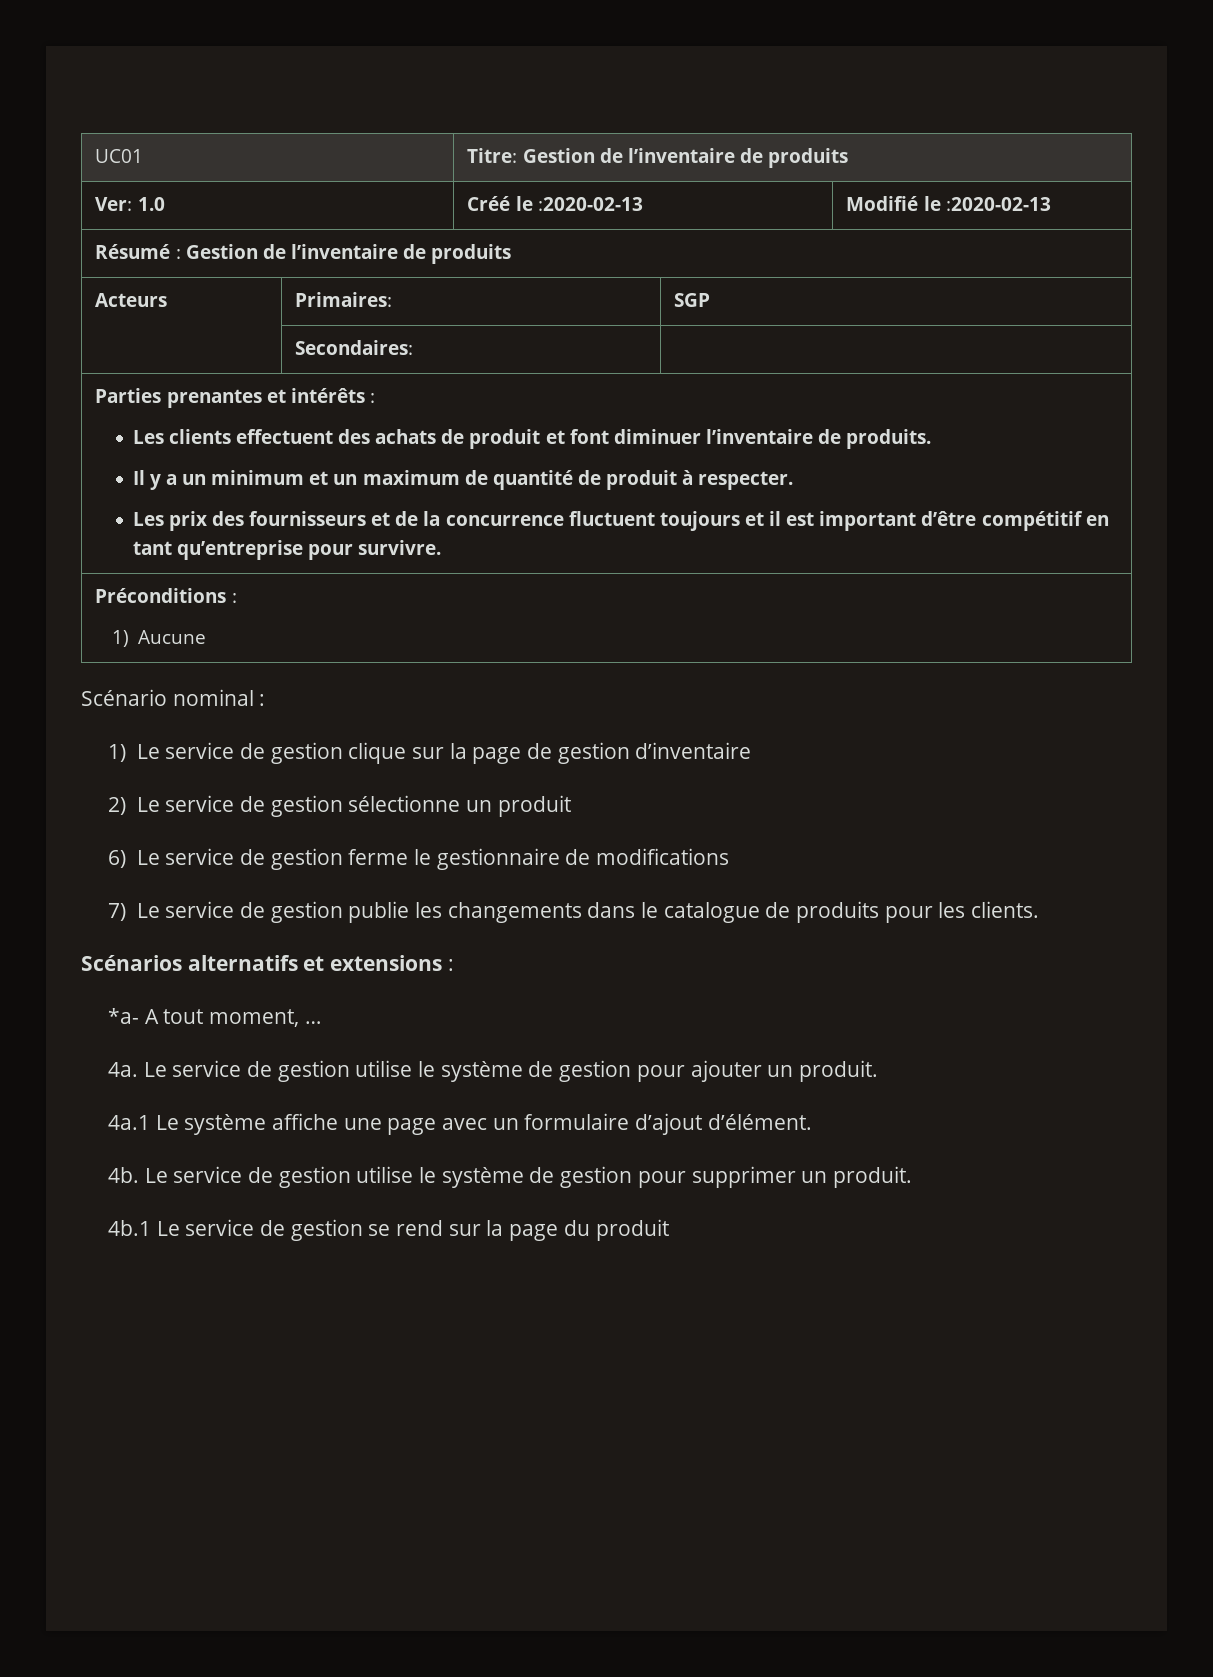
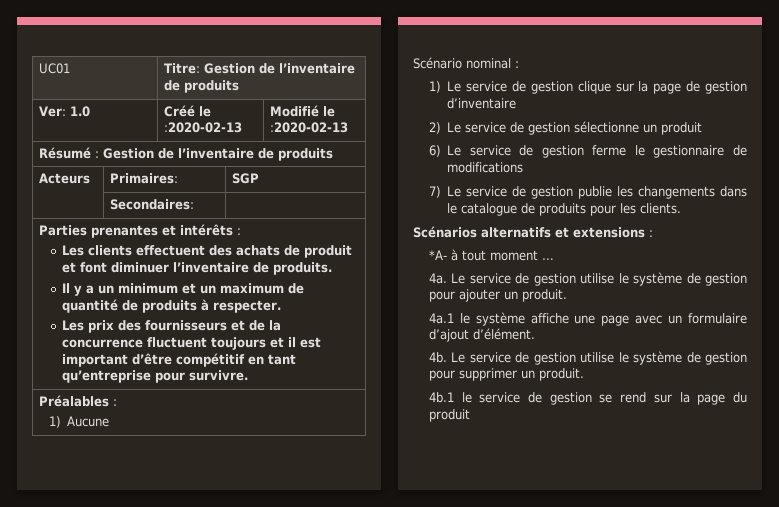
- Il y a un minimum et un maximum de quantité de produit à respecter.
+ Il y a un minimum et un maximum de quantité de produits à respecter.
- Préconditions :
+ Préalables :
- *a- A tout moment, …
+ *A- à tout moment …
- 4a.1 Le système affiche une page avec un formulaire d’ajout d’élément.
+ 4a.1 le système affiche une page avec un formulaire d’ajout d’élément.
- 4b.1 Le service de gestion se rend sur la page du produit
+ 4b.1 le service de gestion se rend sur la page du produit

